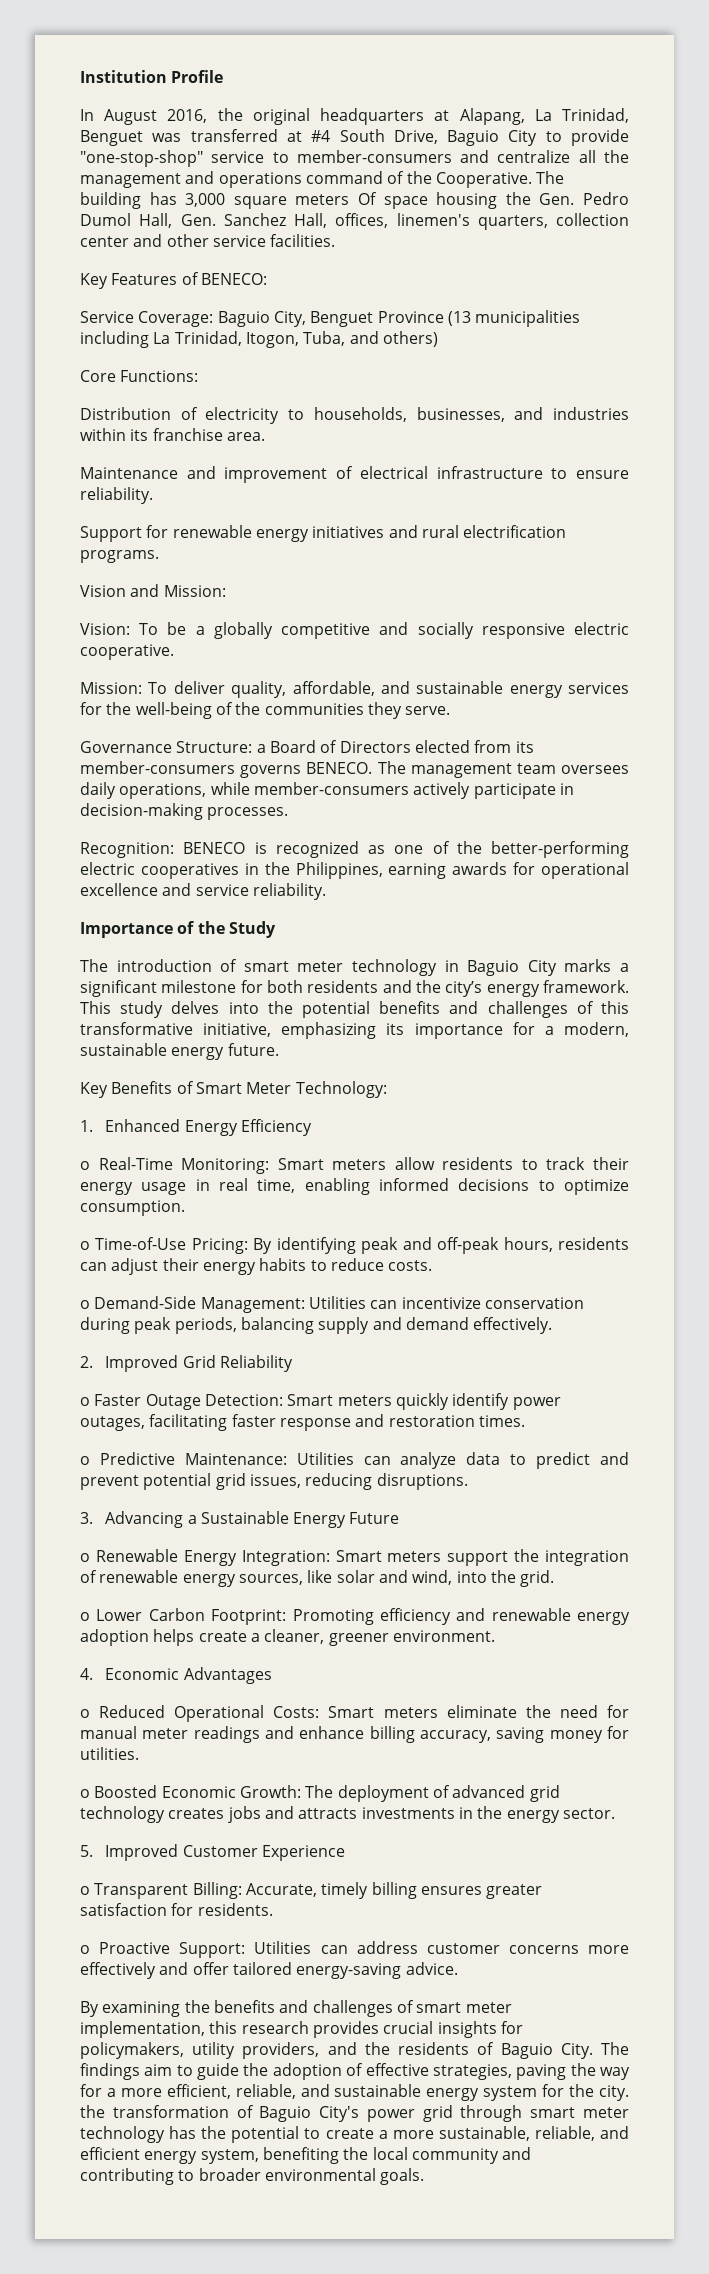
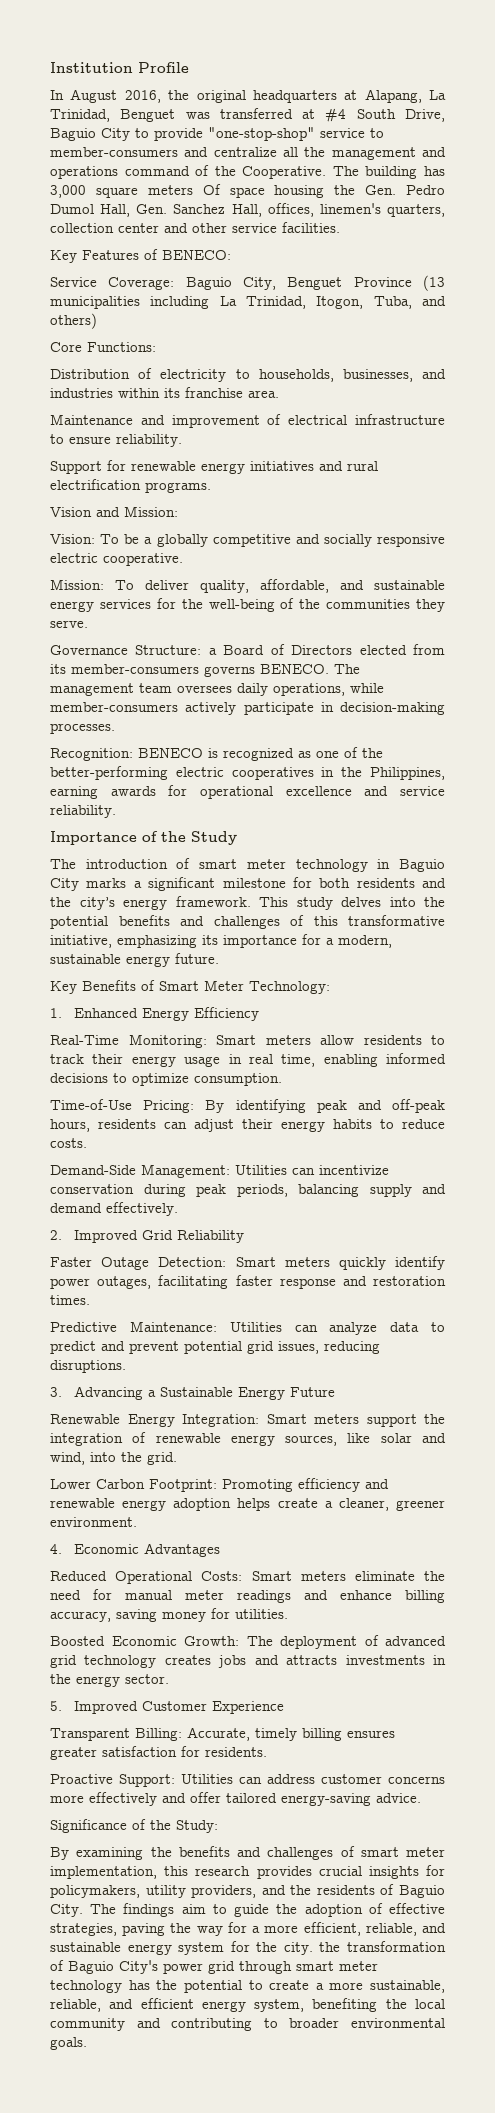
- o Real-Time Monitoring: Smart meters allow residents to track their energy usage in real time, enabling informed decisions to optimize consumption.
+ Real-Time Monitoring: Smart meters allow residents to track their energy usage in real time, enabling informed decisions to optimize consumption.
- o Time-of-Use Pricing: By identifying peak and off-peak hours, residents can adjust their energy habits to reduce costs.
+ Time-of-Use Pricing: By identifying peak and off-peak hours, residents can adjust their energy habits to reduce costs.
- o Demand-Side Management: Utilities can incentivize conservation during peak periods, balancing supply and demand effectively.
+ Demand-Side Management: Utilities can incentivize conservation during peak periods, balancing supply and demand effectively.
- o Faster Outage Detection: Smart meters quickly identify power outages, facilitating faster response and restoration times.
+ Faster Outage Detection: Smart meters quickly identify power outages, facilitating faster response and restoration times.
- o Predictive Maintenance: Utilities can analyze data to predict and prevent potential grid issues, reducing disruptions.
+ Predictive Maintenance: Utilities can analyze data to predict and prevent potential grid issues, reducing disruptions.
- o Renewable Energy Integration: Smart meters support the integration of renewable energy sources, like solar and wind, into the grid.
+ Renewable Energy Integration: Smart meters support the integration of renewable energy sources, like solar and wind, into the grid.
- o Lower Carbon Footprint: Promoting efficiency and renewable energy adoption helps create a cleaner, greener environment.
+ Lower Carbon Footprint: Promoting efficiency and renewable energy adoption helps create a cleaner, greener environment.
- o Reduced Operational Costs: Smart meters eliminate the need for manual meter readings and enhance billing accuracy, saving money for utilities.
+ Reduced Operational Costs: Smart meters eliminate the need for manual meter readings and enhance billing accuracy, saving money for utilities.
- o Boosted Economic Growth: The deployment of advanced grid technology creates jobs and attracts investments in the energy sector.
+ Boosted Economic Growth: The deployment of advanced grid technology creates jobs and attracts investments in the energy sector.
- o Transparent Billing: Accurate, timely billing ensures greater satisfaction for residents.
+ Transparent Billing: Accurate, timely billing ensures greater satisfaction for residents.
- o Proactive Support: Utilities can address customer concerns more effectively and offer tailored energy-saving advice.
+ Proactive Support: Utilities can address customer concerns more effectively and offer tailored energy-saving advice.
+ Significance of the Study:

